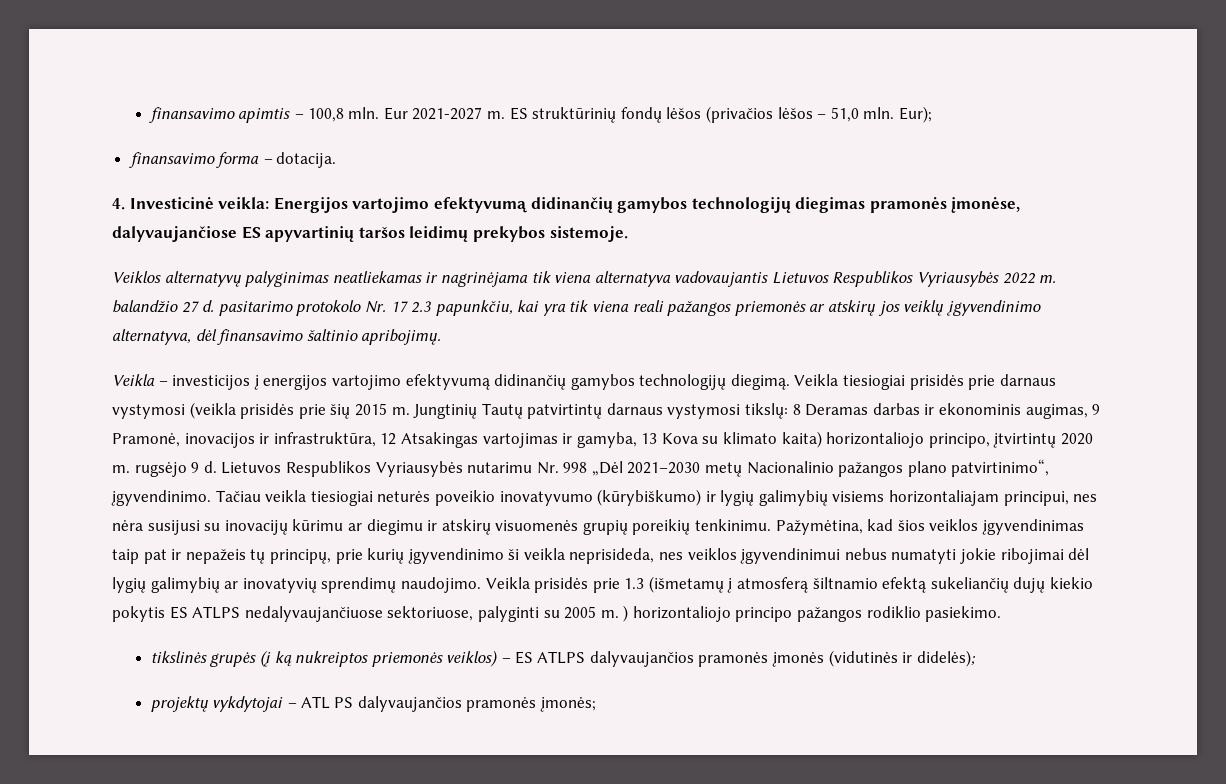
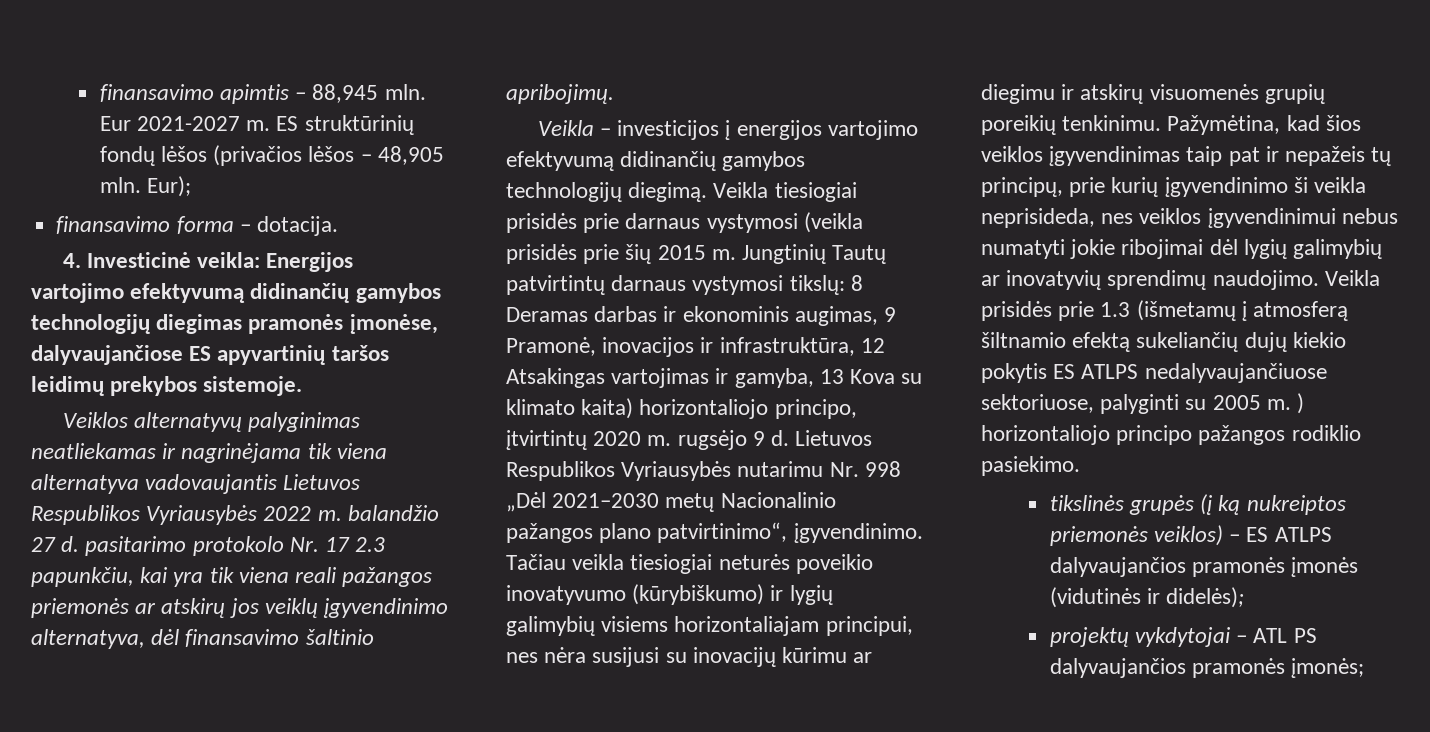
- finansavimo apimtis – 100,8 mln.
+ finansavimo apimtis – 88,945 mln.
- ES struktūrinių fondų lėšos (privačios lėšos – 51,0 mln.
+ ES struktūrinių fondų lėšos (privačios lėšos – 48,905 mln.

